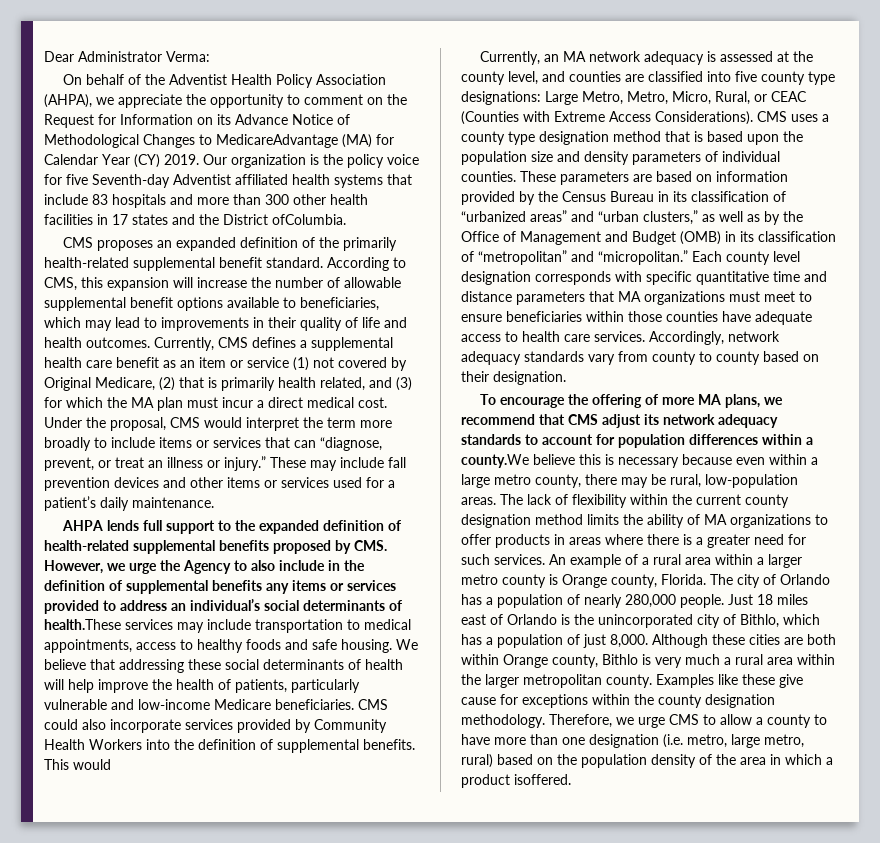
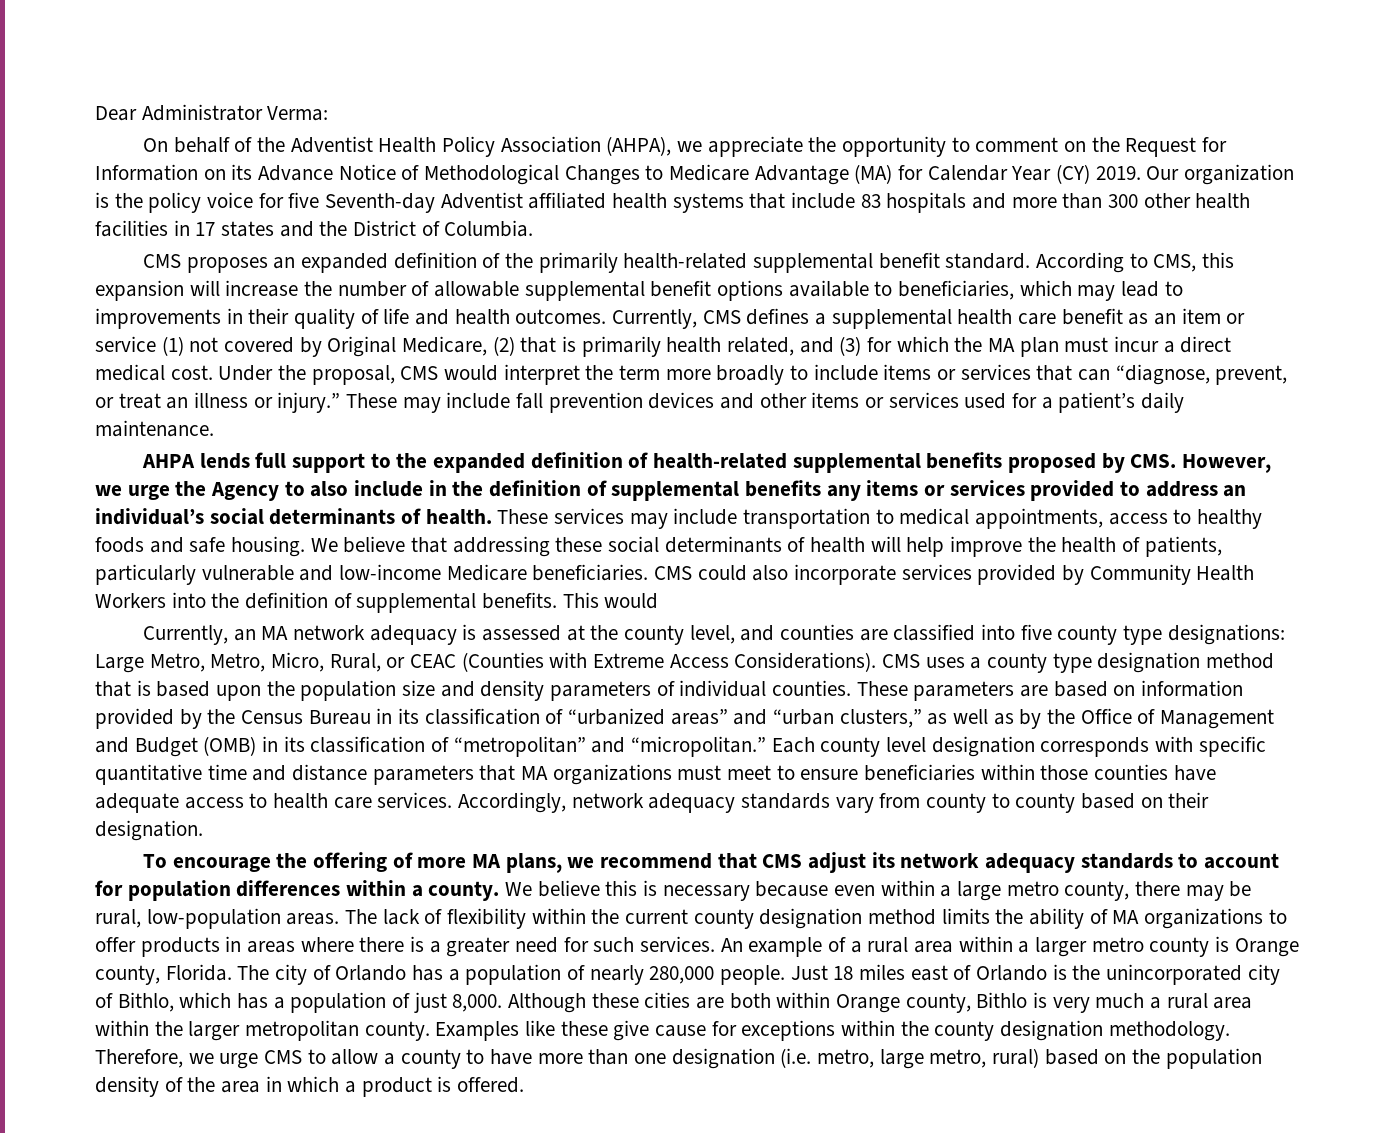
- On behalf of the Adventist Health Policy Association (AHPA), we appreciate the opportunity to comment on the Request for Information on its Advance Notice of Methodological Changes to MedicareAdvantage (MA) for Calendar Year (CY) 2019.
+ On behalf of the Adventist Health Policy Association (AHPA), we appreciate the opportunity to comment on the Request for Information on its Advance Notice of Methodological Changes to Medicare Advantage (MA) for Calendar Year (CY) 2019.
- Our organization is the policy voice for five Seventh-day Adventist affiliated health systems that include 83 hospitals and more than 300 other health facilities in 17 states and the District ofColumbia.
+ Our organization is the policy voice for five Seventh-day Adventist affiliated health systems that include 83 hospitals and more than 300 other health facilities in 17 states and the District of Columbia.
- AHPA lends full support to the expanded definition of health-related supplemental benefits proposed by CMS. However, we urge the Agency to also include in the definition of supplemental benefits any items or services provided to address an individual’s social determinants of health.These services may include transportation to medical appointments, access to healthy foods and safe housing.
+ AHPA lends full support to the expanded definition of health-related supplemental benefits proposed by CMS. However, we urge the Agency to also include in the definition of supplemental benefits any items or services provided to address an individual’s social determinants of health. These services may include transportation to medical appointments, access to healthy foods and safe housing.
- To encourage the offering of more MA plans, we recommend that CMS adjust its network adequacy standards to account for population differences within a county.We believe this is necessary because even within a large metro county, there may be rural, low-population areas.
+ To encourage the offering of more MA plans, we recommend that CMS adjust its network adequacy standards to account for population differences within a county. We believe this is necessary because even within a large metro county, there may be rural, low-population areas.
- Therefore, we urge CMS to allow a county to have more than one designation (i.e. metro, large metro, rural) based on the population density of the area in which a product isoffered.
+ Therefore, we urge CMS to allow a county to have more than one designation (i.e. metro, large metro, rural) based on the population density of the area in which a product is offered.

